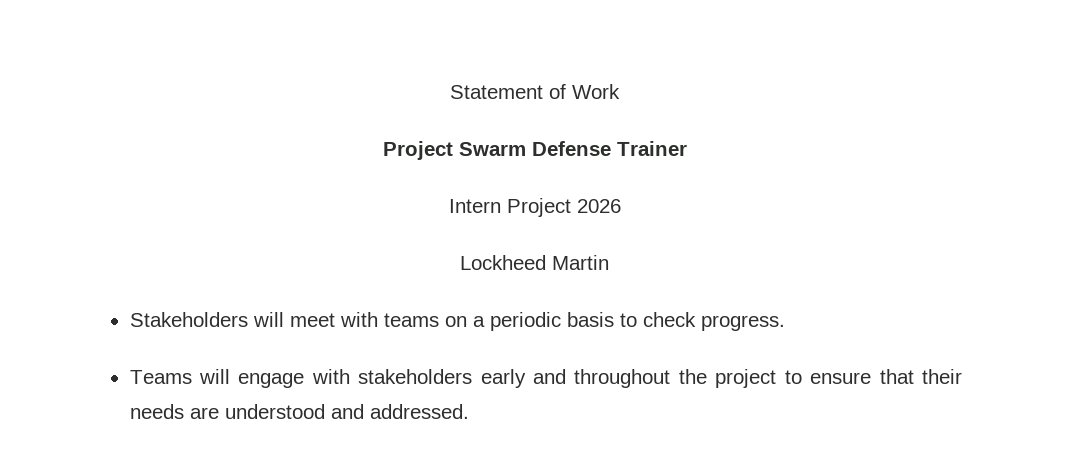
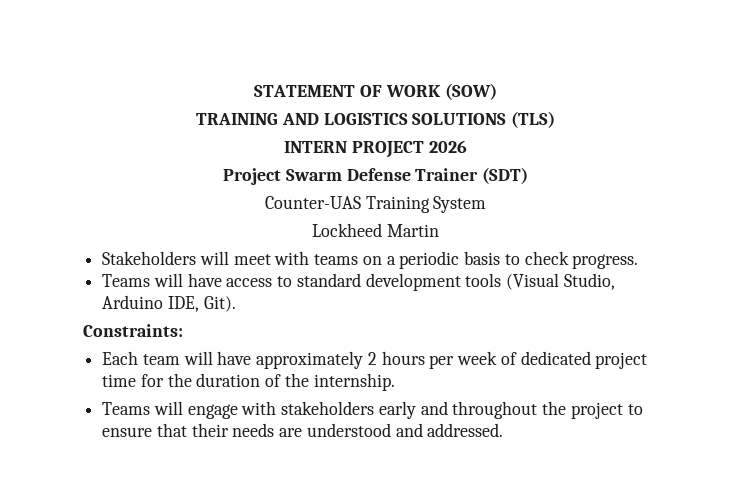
- Statement of Work
+ STATEMENT OF WORK (SOW)
+ TRAINING AND LOGISTICS SOLUTIONS (TLS)
+ INTERN PROJECT 2026
- Project Swarm Defense Trainer
- Intern Project 2026
+ Project Swarm Defense Trainer (SDT)
+ Counter-UAS Training System
+ Teams will have access to standard development tools (Visual Studio, Arduino IDE, Git).
+ Constraints:
+ Each team will have approximately 2 hours per week of dedicated project time for the duration of the internship.

